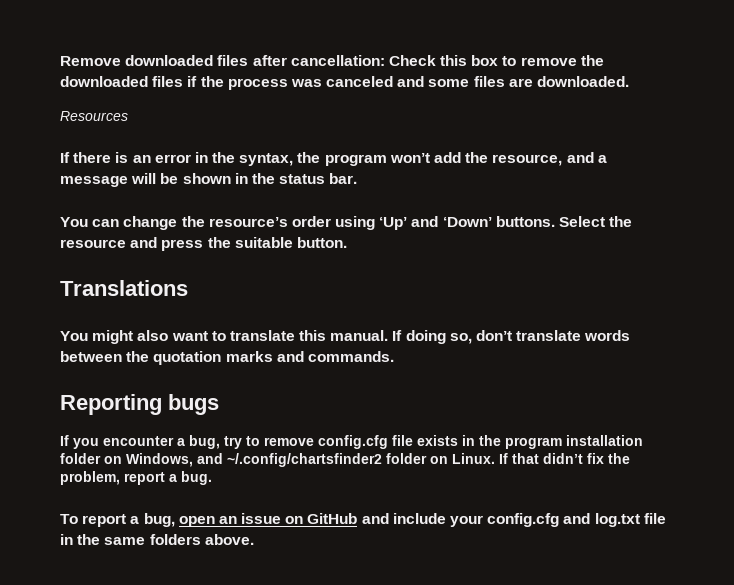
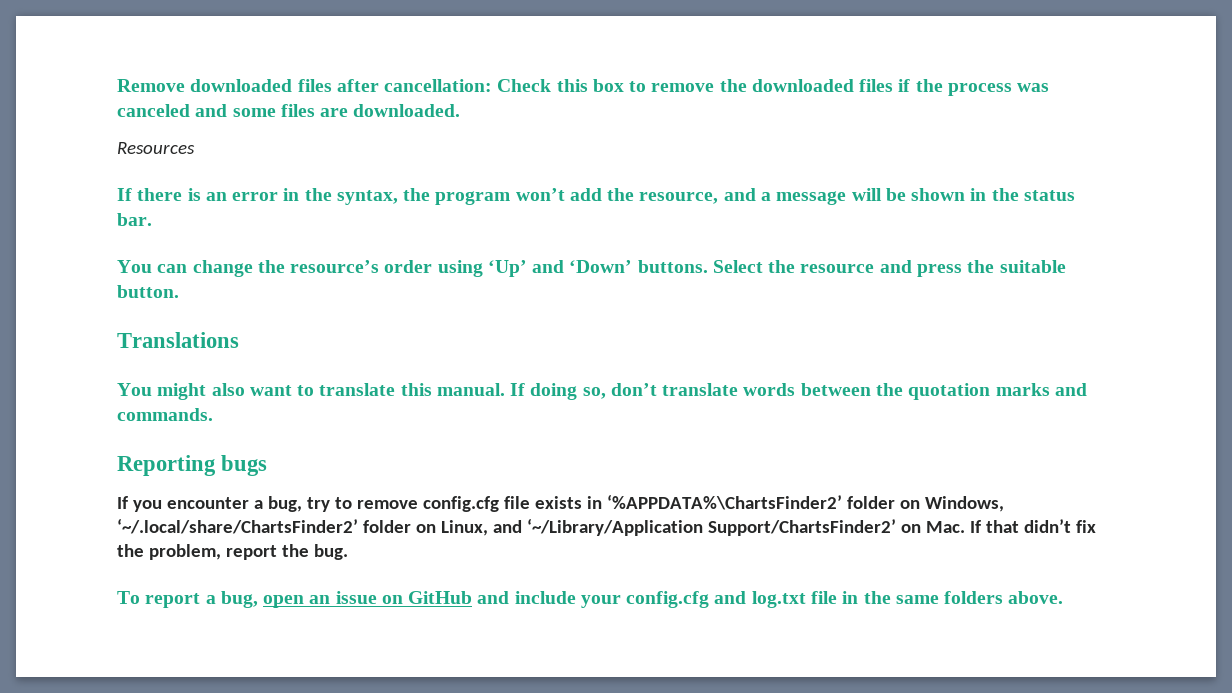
- If you encounter a bug, try to remove config.cfg file exists in the program installation folder on Windows, and ~/.config/chartsfinder2 folder on Linux. If that didn’t fix the problem, report a bug.
+ If you encounter a bug, try to remove config.cfg file exists in ‘%APPDATA%\ChartsFinder2’ folder on Windows, ‘~/.local/share/ChartsFinder2’ folder on Linux, and ‘~/Library/Application Support/ChartsFinder2’ on Mac. If that didn’t fix the problem, report the bug.

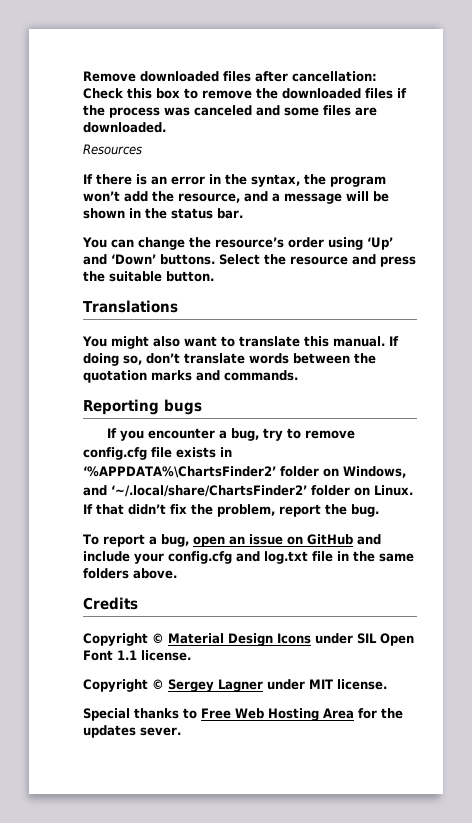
- If you encounter a bug, try to remove config.cfg file exists in ‘%APPDATA%\ChartsFinder2’ folder on Windows, ‘~/.local/share/ChartsFinder2’ folder on Linux, and ‘~/Library/Application Support/ChartsFinder2’ on Mac. If that didn’t fix the problem, report the bug.
+ If you encounter a bug, try to remove config.cfg file exists in ‘%APPDATA%\ChartsFinder2’ folder on Windows, and ‘~/.local/share/ChartsFinder2’ folder on Linux. If that didn’t fix the problem, report the bug.
+ Credits
+ Copyright © Material Design Icons under SIL Open Font 1.1 license.
+ Copyright © Sergey Lagner under MIT license.
+ Special thanks to Free Web Hosting Area for the updates sever.

